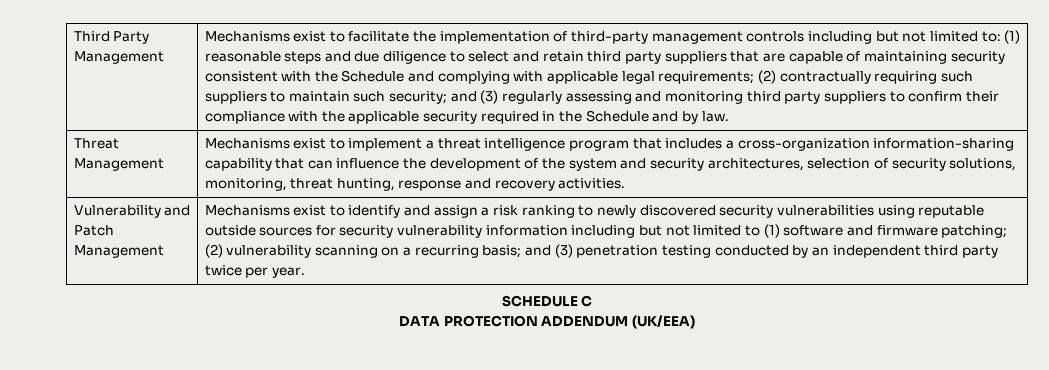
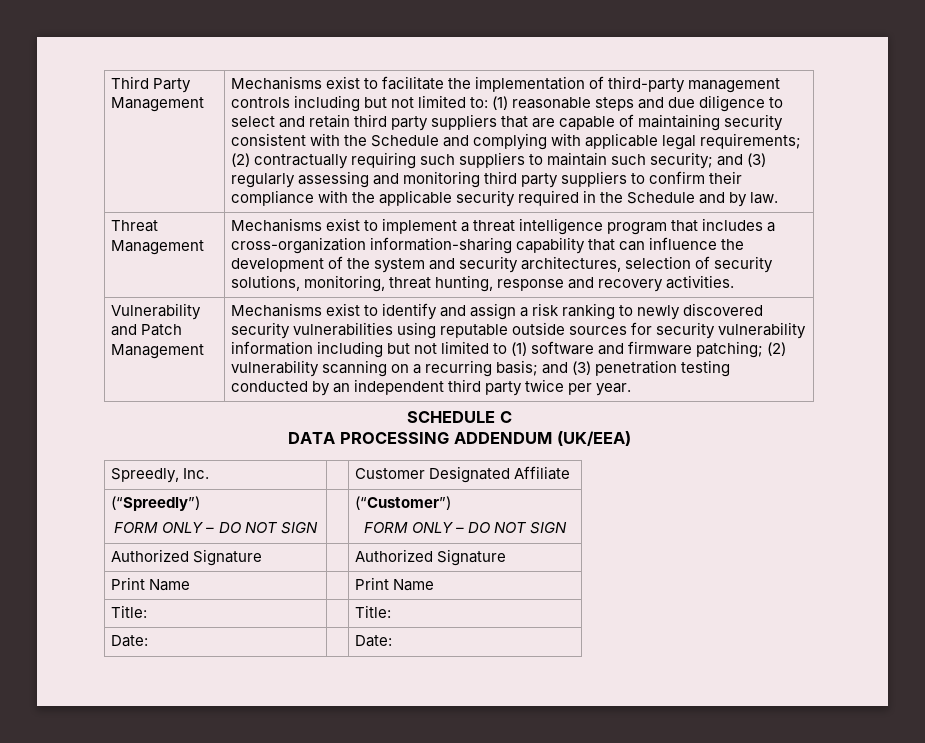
- DATA PROTECTION ADDENDUM (UK/EEA)
+ DATA PROCESSING ADDENDUM (UK/EEA)
+ Spreedly, Inc. | | Customer Designated Affiliate
+ (“Spreedly”)
+ FORM ONLY – DO NOT SIGN | | (“Customer”)
+ FORM ONLY – DO NOT SIGN
+ Authorized Signature | | Authorized Signature
+ Print Name | | Print Name
+ Title: | | Title:
+ Date: | | Date:

